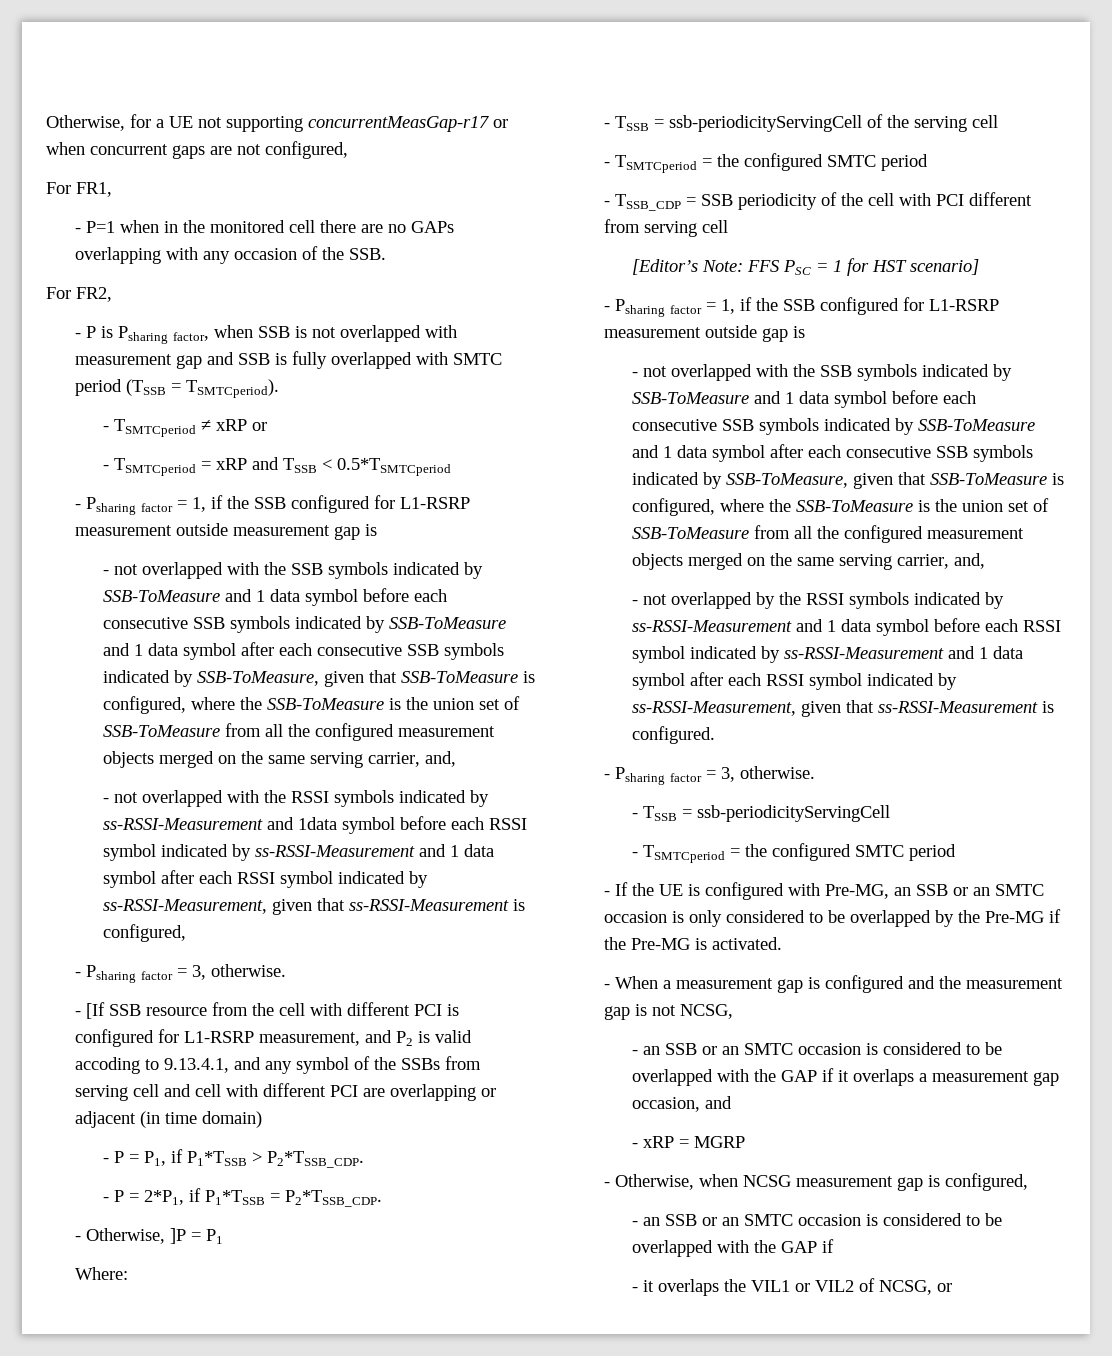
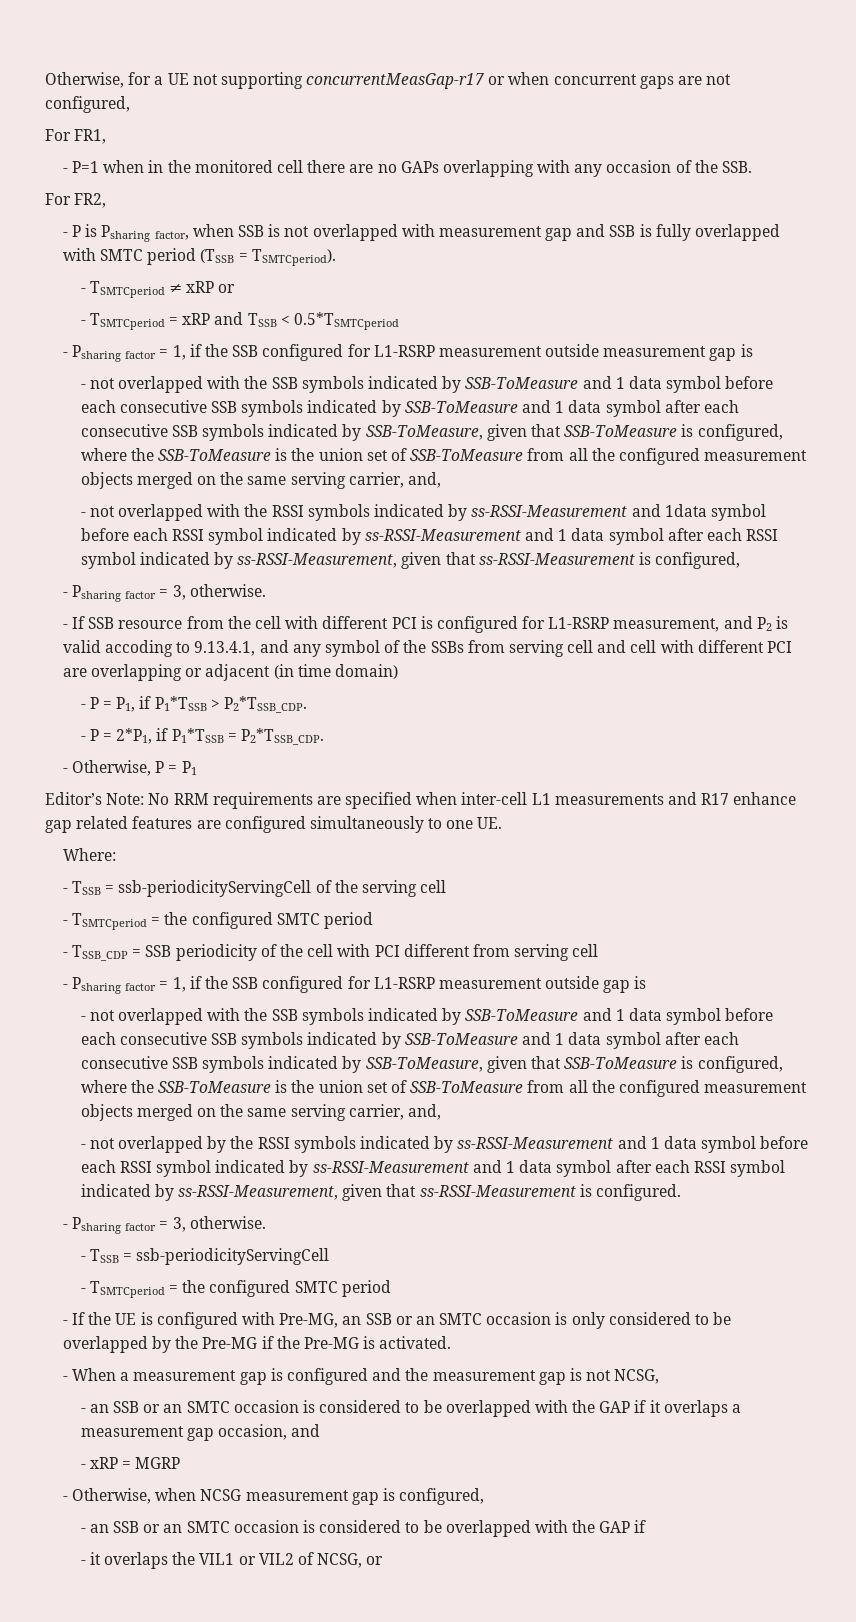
- - [If SSB resource from the cell with different PCI is configured for L1-RSRP measurement, and P2 is valid accoding to 9.13.4.1, and any symbol of the SSBs from serving cell and cell with different PCI are overlapping or adjacent (in time domain)
+ - If SSB resource from the cell with different PCI is configured for L1-RSRP measurement, and P2 is valid accoding to 9.13.4.1, and any symbol of the SSBs from serving cell and cell with different PCI are overlapping or adjacent (in time domain)
- - Otherwise, ]P = P1
+ - Otherwise, P = P1
+ Editor’s Note: No RRM requirements are specified when inter-cell L1 measurements and R17 enhance gap related features are configured simultaneously to one UE.
- [Editor’s Note: FFS PSC = 1 for HST scenario]

